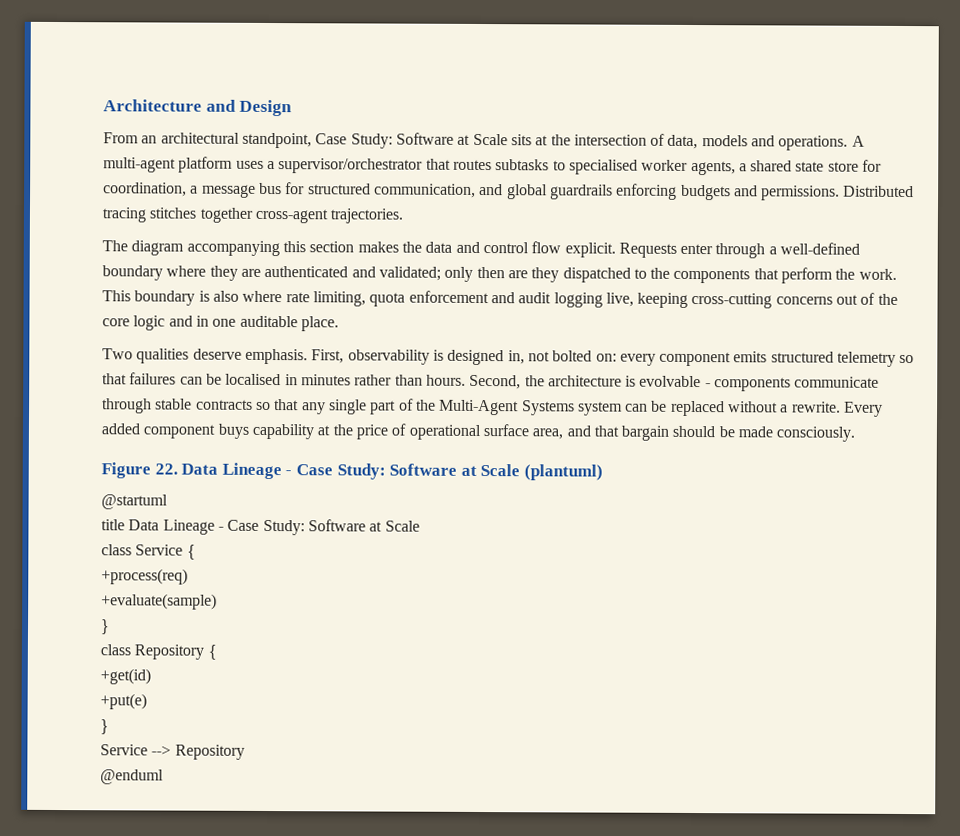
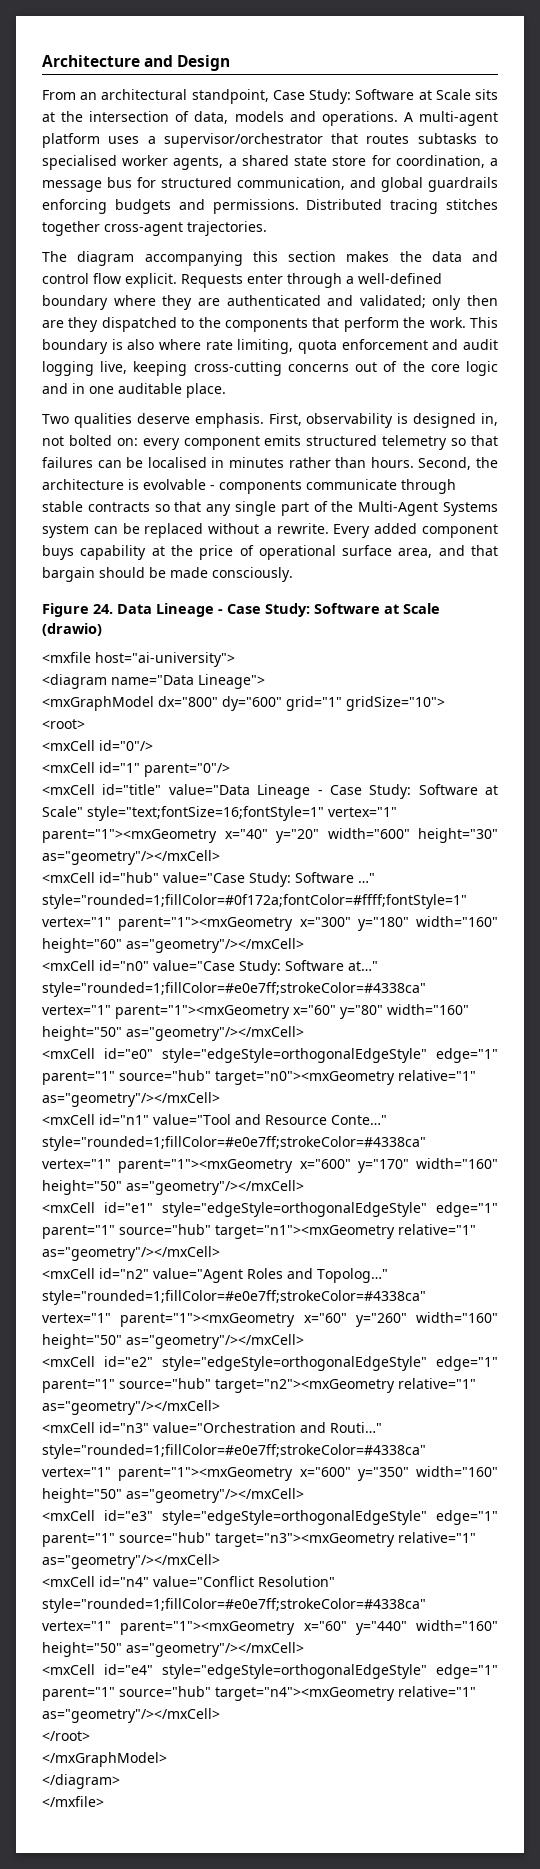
- Figure 22. Data Lineage - Case Study: Software at Scale (plantuml)
- @startuml
- title Data Lineage - Case Study: Software at Scale
- class Service {
- +process(req)
- +evaluate(sample)
- }
- class Repository {
- +get(id)
- +put(e)
- }
- Service --> Repository
- @enduml
+ Figure 24. Data Lineage - Case Study: Software at Scale (drawio)
+ <mxfile host="ai-university">
+ <diagram name="Data Lineage">
+ <mxGraphModel dx="800" dy="600" grid="1" gridSize="10">
+ <root>
+ <mxCell id="0"/>
+ <mxCell id="1" parent="0"/>
+ <mxCell id="title" value="Data Lineage - Case Study: Software at Scale" style="text;fontSize=16;fontStyle=1" vertex="1" parent="1"><mxGeometry x="40" y="20" width="600" height="30" as="geometry"/></mxCell>
+ <mxCell id="hub" value="Case Study: Software …" style="rounded=1;fillColor=#0f172a;fontColor=#ffff;fontStyle=1" vertex="1" parent="1"><mxGeometry x="300" y="180" width="160" height="60" as="geometry"/></mxCell>
+ <mxCell id="n0" value="Case Study: Software at…" style="rounded=1;fillColor=#e0e7ff;strokeColor=#4338ca" vertex="1" parent="1"><mxGeometry x="60" y="80" width="160" height="50" as="geometry"/></mxCell>
+ <mxCell id="e0" style="edgeStyle=orthogonalEdgeStyle" edge="1" parent="1" source="hub" target="n0"><mxGeometry relative="1" as="geometry"/></mxCell>
+ <mxCell id="n1" value="Tool and Resource Conte…" style="rounded=1;fillColor=#e0e7ff;strokeColor=#4338ca" vertex="1" parent="1"><mxGeometry x="600" y="170" width="160" height="50" as="geometry"/></mxCell>
+ <mxCell id="e1" style="edgeStyle=orthogonalEdgeStyle" edge="1" parent="1" source="hub" target="n1"><mxGeometry relative="1" as="geometry"/></mxCell>
+ <mxCell id="n2" value="Agent Roles and Topolog…" style="rounded=1;fillColor=#e0e7ff;strokeColor=#4338ca" vertex="1" parent="1"><mxGeometry x="60" y="260" width="160" height="50" as="geometry"/></mxCell>
+ <mxCell id="e2" style="edgeStyle=orthogonalEdgeStyle" edge="1" parent="1" source="hub" target="n2"><mxGeometry relative="1" as="geometry"/></mxCell>
+ <mxCell id="n3" value="Orchestration and Routi…" style="rounded=1;fillColor=#e0e7ff;strokeColor=#4338ca" vertex="1" parent="1"><mxGeometry x="600" y="350" width="160" height="50" as="geometry"/></mxCell>
+ <mxCell id="e3" style="edgeStyle=orthogonalEdgeStyle" edge="1" parent="1" source="hub" target="n3"><mxGeometry relative="1" as="geometry"/></mxCell>
+ <mxCell id="n4" value="Conflict Resolution" style="rounded=1;fillColor=#e0e7ff;strokeColor=#4338ca" vertex="1" parent="1"><mxGeometry x="60" y="440" width="160" height="50" as="geometry"/></mxCell>
+ <mxCell id="e4" style="edgeStyle=orthogonalEdgeStyle" edge="1" parent="1" source="hub" target="n4"><mxGeometry relative="1" as="geometry"/></mxCell>
+ </root>
+ </mxGraphModel>
+ </diagram>
+ </mxfile>

